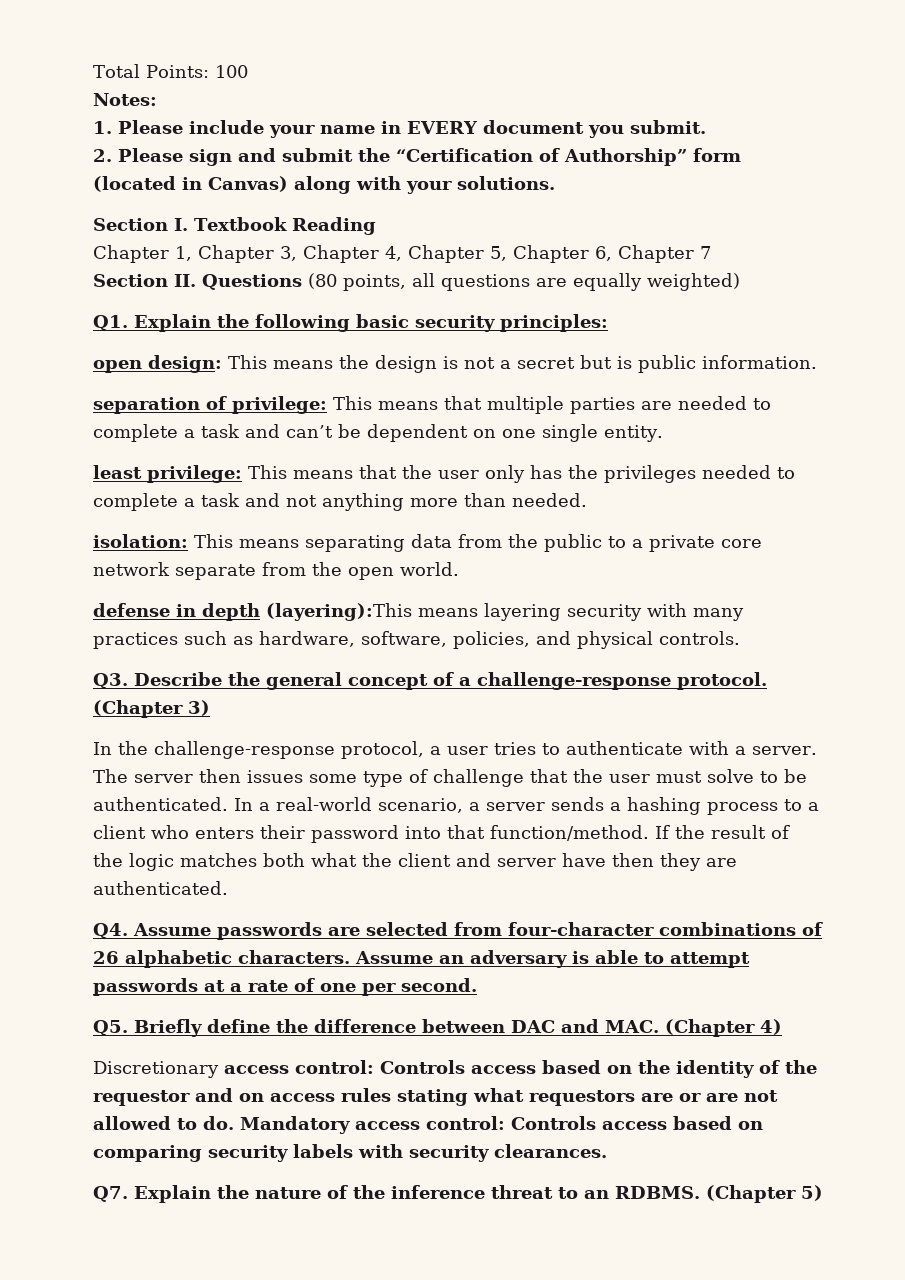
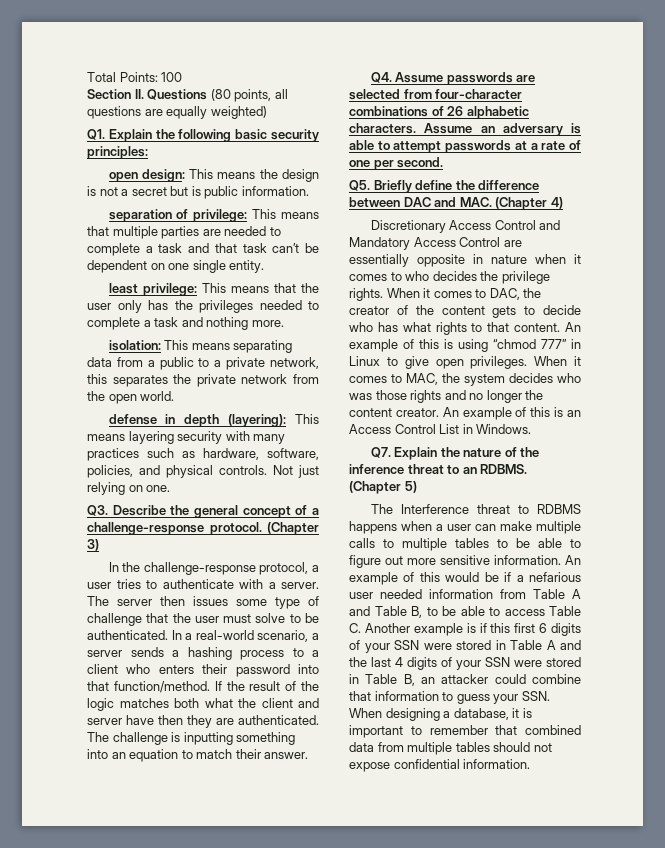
- Notes:
- 1. Please include your name in EVERY document you submit.
- 2. Please sign and submit the “Certification of Authorship” form (located in Canvas) along with your solutions.
- Section I. Textbook Reading
- Chapter 1, Chapter 3, Chapter 4, Chapter 5, Chapter 6, Chapter 7
- separation of privilege: This means that multiple parties are needed to complete a task and can’t be dependent on one single entity.
+ separation of privilege: This means that multiple parties are needed to complete a task and that task can’t be dependent on one single entity.
- least privilege: This means that the user only has the privileges needed to complete a task and not anything more than needed.
+ least privilege: This means that the user only has the privileges needed to complete a task and nothing more.
- isolation: This means separating data from the public to a private core network separate from the open world.
+ isolation: This means separating data from a public to a private network, this separates the private network from the open world.
- defense in depth (layering):This means layering security with many practices such as hardware, software, policies, and physical controls.
+ defense in depth (layering): This means layering security with many practices such as hardware, software, policies, and physical controls. Not just relying on one.
+ The challenge is inputting something into an equation to match their answer.
- Discretionary access control: Controls access based on the identity of the requestor and on access rules stating what requestors are or are not allowed to do. Mandatory access control: Controls access based on comparing security labels with security clearances.
+ Discretionary Access Control and Mandatory Access Control are essentially opposite in nature when it comes to who decides the privilege rights. When it comes to DAC, the creator of the content gets to decide who has what rights to that content. An example of this is using “chmod 777” in Linux to give open privileges. When it comes to MAC, the system decides who was those rights and no longer the content creator. An example of this is an Access Control List in Windows.
+ The Interference threat to RDBMS happens when a user can make multiple calls to multiple tables to be able to figure out more sensitive information. An example of this would be if a nefarious user needed information from Table A and Table B, to be able to access Table C. Another example is if this first 6 digits of your SSN were stored in Table A and the last 4 digits of your SSN were stored in Table B, an attacker could combine that information to guess your SSN. When designing a database, it is important to remember that combined data from multiple tables should not expose confidential information.

